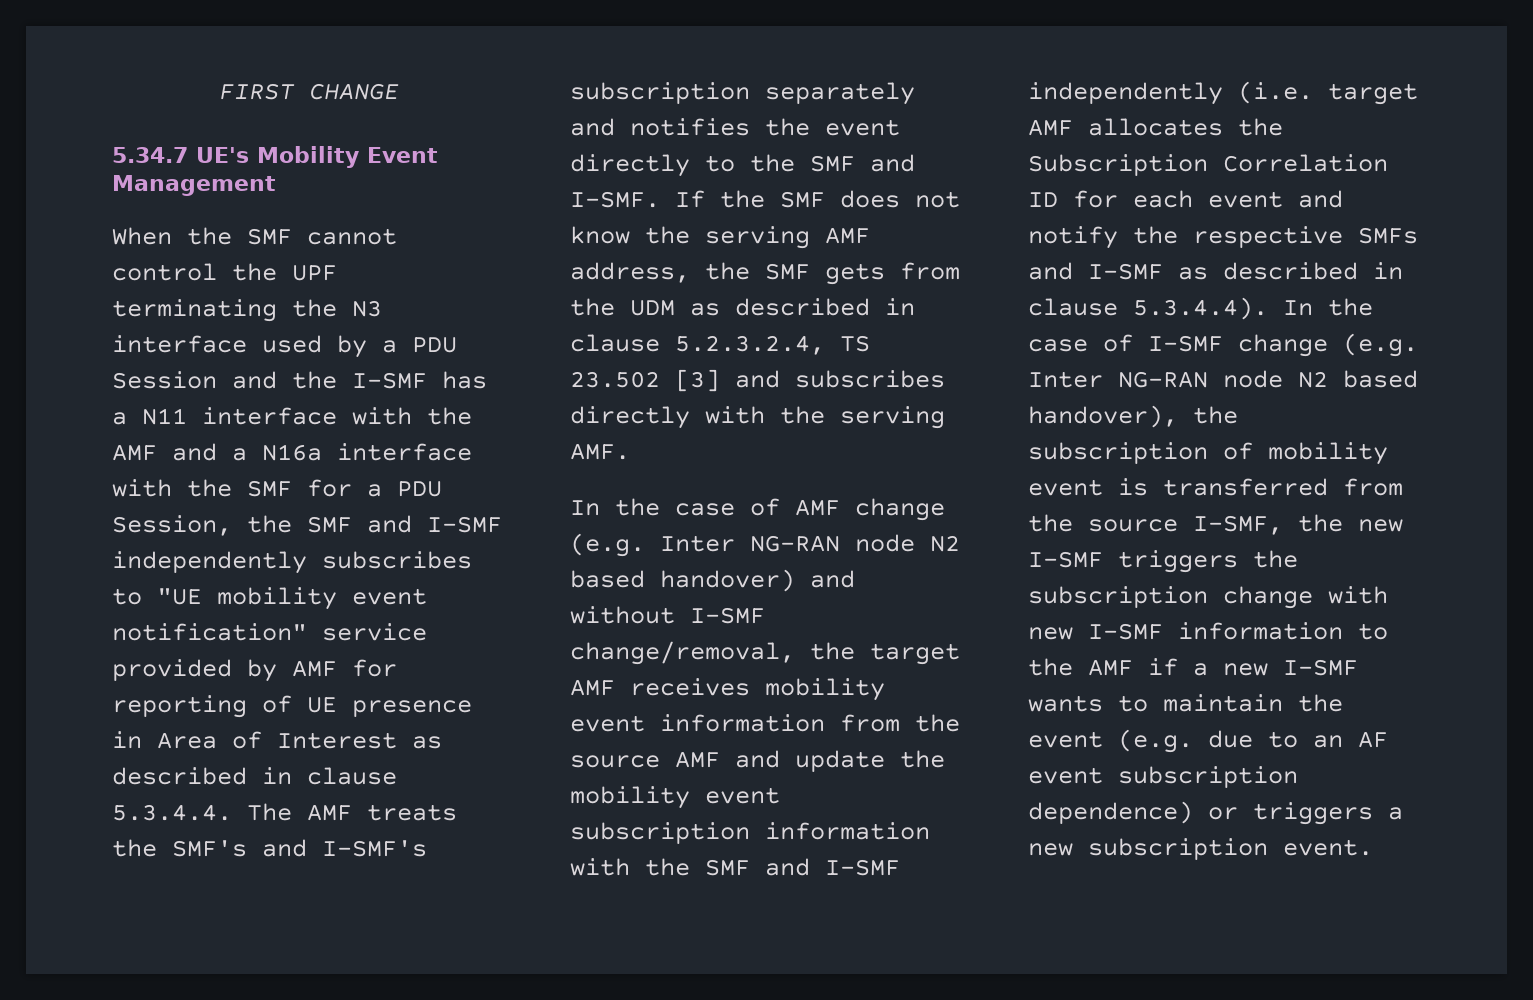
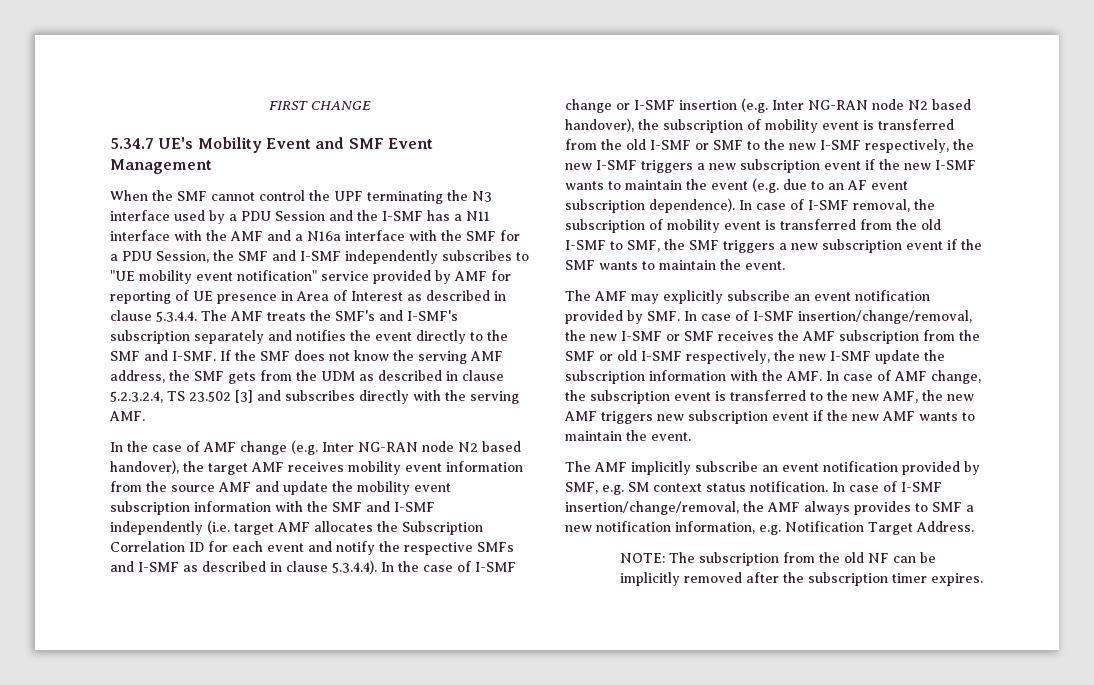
- 5.34.7 UE's Mobility Event Management
+ 5.34.7 UE's Mobility Event and SMF Event Management
- In the case of AMF change (e.g. Inter NG-RAN node N2 based handover) and without I-SMF change/removal, the target AMF receives mobility event information from the source AMF and update the mobility event subscription information with the SMF and I-SMF independently (i.e. target AMF allocates the Subscription Correlation ID for each event and notify the respective SMFs and I-SMF as described in clause 5.3.4.4). In the case of I-SMF change (e.g. Inter NG-RAN node N2 based handover), the subscription of mobility event is transferred from the source I-SMF, the new I-SMF triggers the subscription change with new I-SMF information to the AMF if a new I-SMF wants to maintain the event (e.g. due to an AF event subscription dependence) or triggers a new subscription event.
+ In the case of AMF change (e.g. Inter NG-RAN node N2 based handover), the target AMF receives mobility event information from the source AMF and update the mobility event subscription information with the SMF and I-SMF independently (i.e. target AMF allocates the Subscription Correlation ID for each event and notify the respective SMFs and I-SMF as described in clause 5.3.4.4). In the case of I-SMF change or I-SMF insertion (e.g. Inter NG-RAN node N2 based handover), the subscription of mobility event is transferred from the old I-SMF or SMF to the new I-SMF respectively, the new I-SMF triggers a new subscription event if the new I-SMF wants to maintain the event (e.g. due to an AF event subscription dependence). In case of I-SMF removal, the subscription of mobility event is transferred from the old I-SMF to SMF, the SMF triggers a new subscription event if the SMF wants to maintain the event.
+ The AMF may explicitly subscribe an event notification provided by SMF. In case of I-SMF insertion/change/removal, the new I-SMF or SMF receives the AMF subscription from the SMF or old I-SMF respectively, the new I-SMF update the subscription information with the AMF. In case of AMF change, the subscription event is transferred to the new AMF, the new AMF triggers new subscription event if the new AMF wants to maintain the event.
+ The AMF implicitly subscribe an event notification provided by SMF, e.g. SM context status notification. In case of I-SMF insertion/change/removal, the AMF always provides to SMF a new notification information, e.g. Notification Target Address.
+ NOTE: The subscription from the old NF can be implicitly removed after the subscription timer expires.

